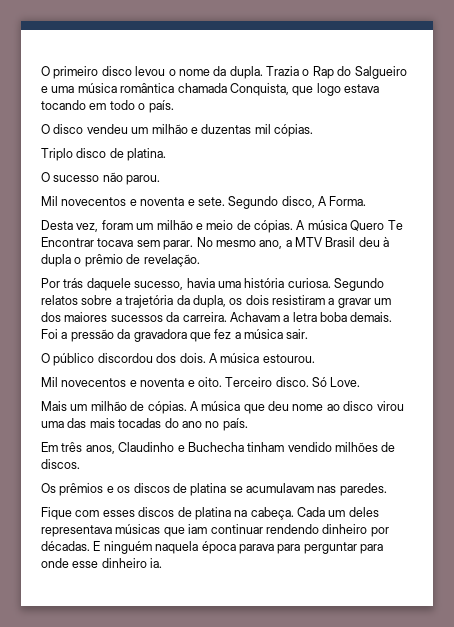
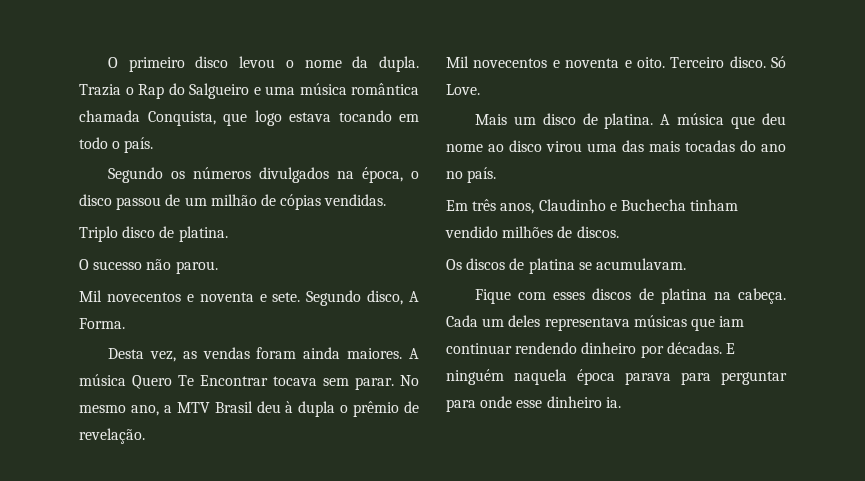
- O disco vendeu um milhão e duzentas mil cópias.
+ Segundo os números divulgados na época, o disco passou de um milhão de cópias vendidas.
- Desta vez, foram um milhão e meio de cópias.
+ Desta vez, as vendas foram ainda maiores.
- Por trás daquele sucesso, havia uma história curiosa. Segundo relatos sobre a trajetória da dupla, os dois resistiram a gravar um dos maiores sucessos da carreira. Achavam a letra boba demais. Foi a pressão da gravadora que fez a música sair.
- O público discordou dos dois. A música estourou.
- Mais um milhão de cópias.
+ Mais um disco de platina.
- Os prêmios e os discos de platina se acumulavam nas paredes.
+ Os discos de platina se acumulavam.

